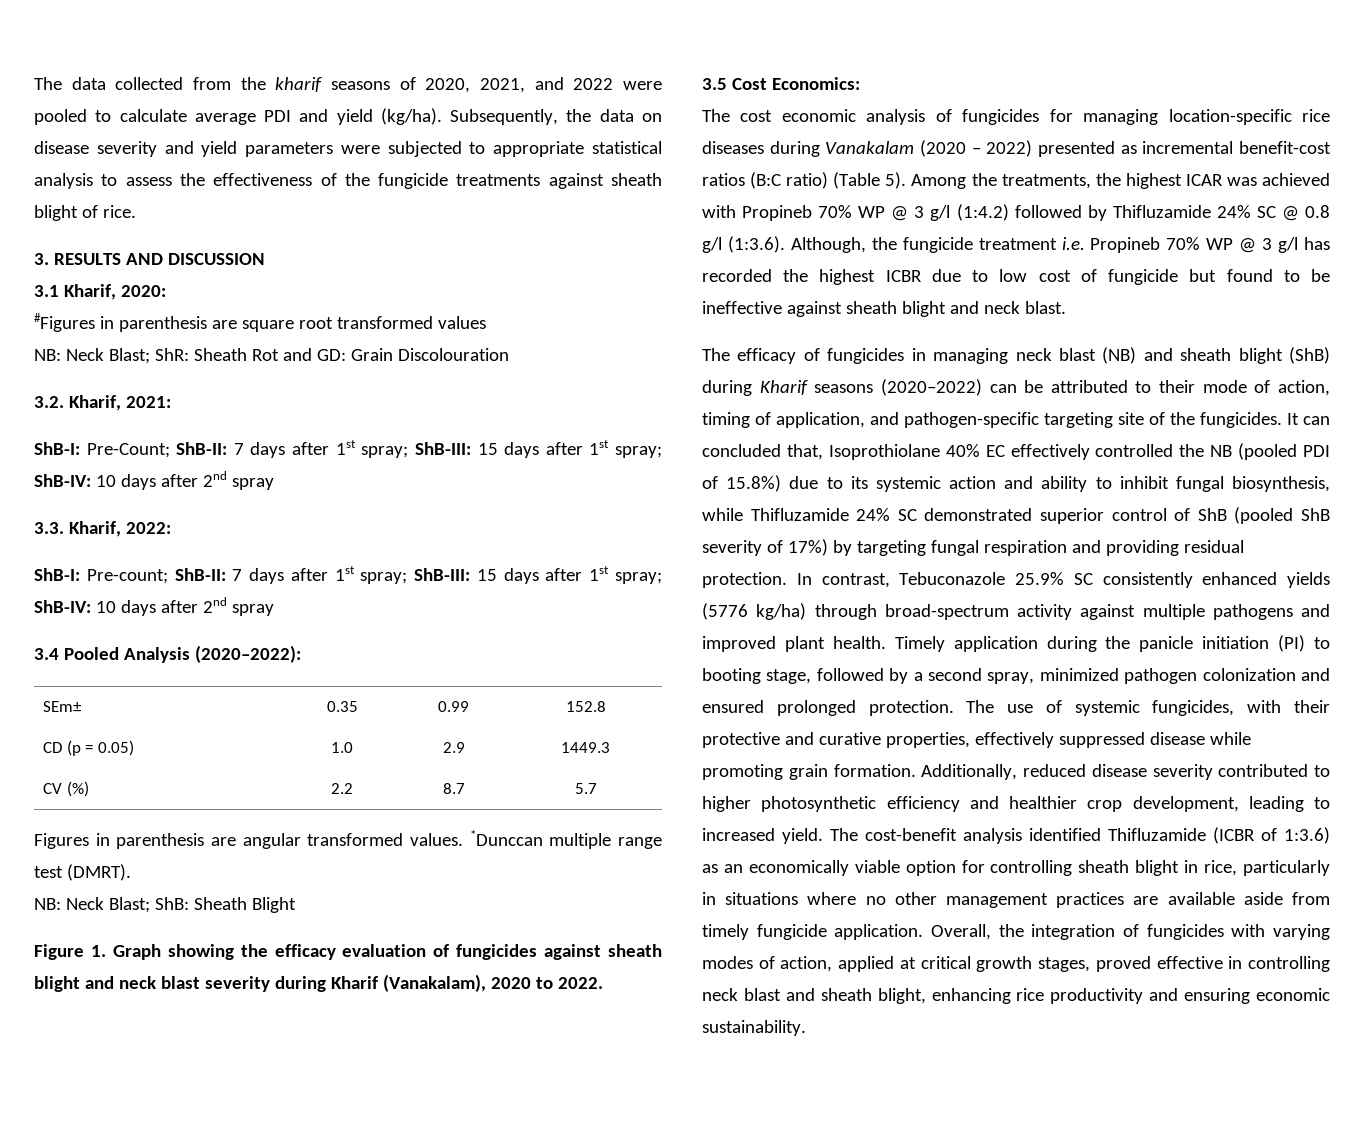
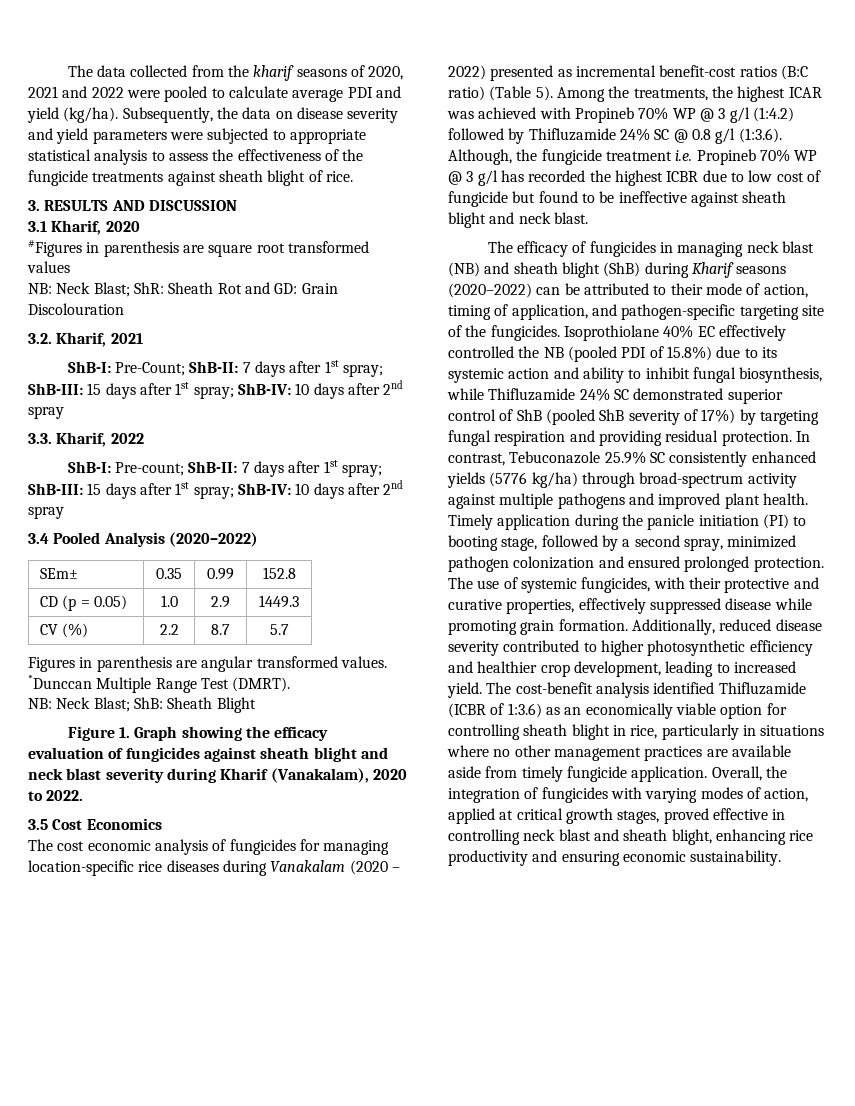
- The data collected from the kharif seasons of 2020, 2021, and 2022 were pooled to calculate average PDI and yield (kg/ha).
+ The data collected from the kharif seasons of 2020, 2021 and 2022 were pooled to calculate average PDI and yield (kg/ha).
- 3.1 Kharif, 2020:
+ 3.1 Kharif, 2020
- 3.2. Kharif, 2021:
+ 3.2. Kharif, 2021
- 3.3. Kharif, 2022:
+ 3.3. Kharif, 2022
- 3.4 Pooled Analysis (2020–2022):
+ 3.4 Pooled Analysis (2020–2022)
- *Dunccan multiple range test (DMRT).
+ *Dunccan Multiple Range Test (DMRT).
- 3.5 Cost Economics:
+ 3.5 Cost Economics
- It can concluded that, Isoprothiolane 40% EC effectively controlled the NB (pooled PDI of 15.8%) due to its systemic action and ability to inhibit fungal biosynthesis, while Thifluzamide 24% SC demonstrated superior control of ShB (pooled ShB severity of 17%) by targeting fungal respiration and providing residual protection.
+ Isoprothiolane 40% EC effectively controlled the NB (pooled PDI of 15.8%) due to its systemic action and ability to inhibit fungal biosynthesis, while Thifluzamide 24% SC demonstrated superior control of ShB (pooled ShB severity of 17%) by targeting fungal respiration and providing residual protection.

